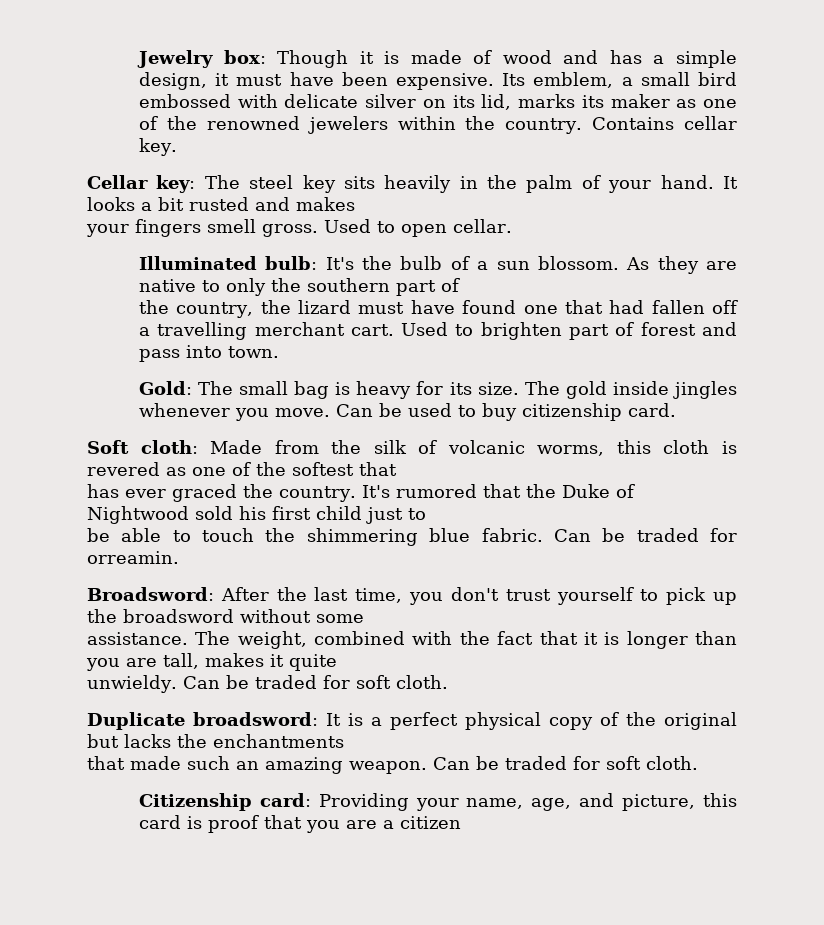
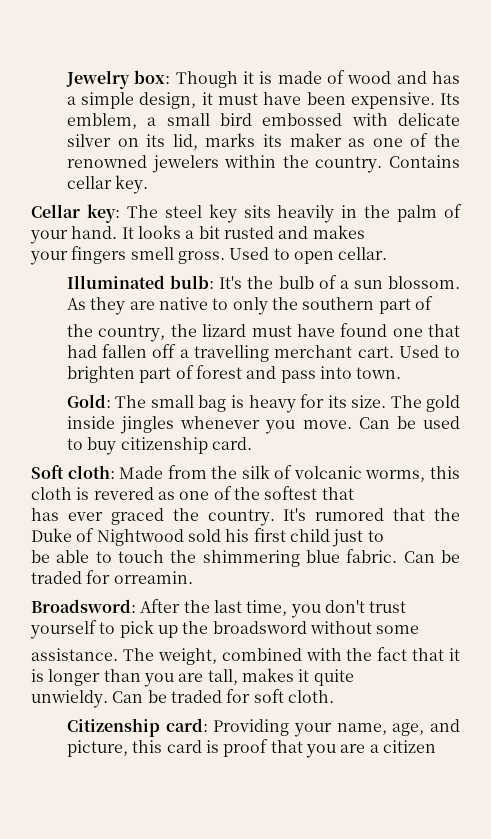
- Duplicate broadsword: It is a perfect physical copy of the original but lacks the enchantments
- that made such an amazing weapon. Can be traded for soft cloth.

